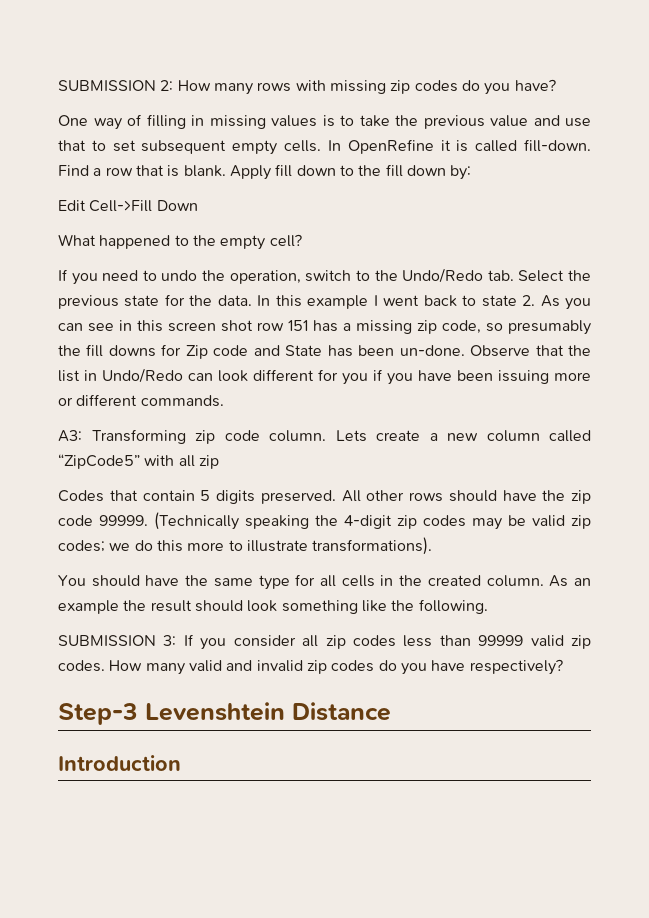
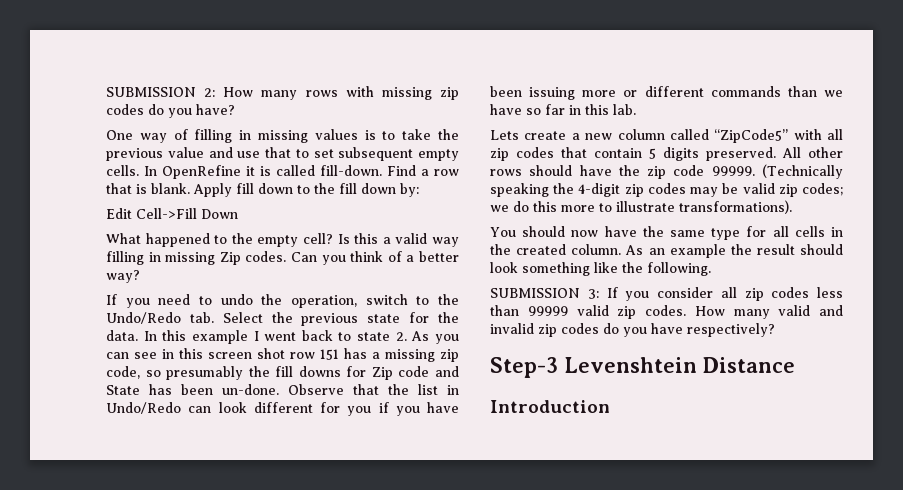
+ Is this a valid way filling in missing Zip codes. Can you think of a better way?
- Observe that the list in Undo/Redo can look different for you if you have been issuing more or different commands.
- A3: Transforming zip code column. Lets create a new column called “ZipCode5” with all zip
- Codes that contain 5 digits preserved.
+ Observe that the list in Undo/Redo can look different for you if you have been issuing more or different commands than we have so far in this lab.
+ Lets create a new column called “ZipCode5” with all zip codes that contain 5 digits preserved.
- You should have the same type for all cells in the created column.
+ You should now have the same type for all cells in the created column.

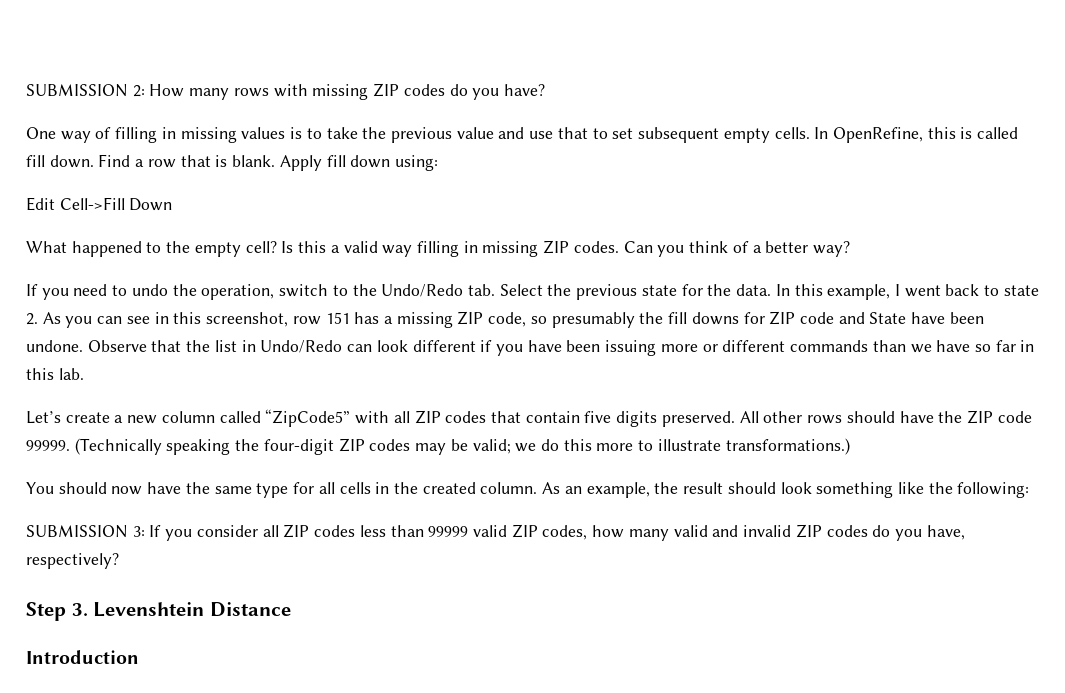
- SUBMISSION 2: How many rows with missing zip codes do you have?
+ SUBMISSION 2: How many rows with missing ZIP codes do you have?
- In OpenRefine it is called fill-down.
+ In OpenRefine, this is called fill down.
- Apply fill down to the fill down by:
+ Apply fill down using:
- Is this a valid way filling in missing Zip codes.
+ Is this a valid way filling in missing ZIP codes.
- In this example I went back to state 2. As you can see in this screen shot row 151 has a missing zip code, so presumably the fill downs for Zip code and State has been un-done.
+ In this example, I went back to state 2. As you can see in this screenshot, row 151 has a missing ZIP code, so presumably the fill downs for ZIP code and State have been undone.
- Observe that the list in Undo/Redo can look different for you if you have been issuing more or different commands than we have so far in this lab.
+ Observe that the list in Undo/Redo can look different if you have been issuing more or different commands than we have so far in this lab.
- Lets create a new column called “ZipCode5” with all zip codes that contain 5 digits preserved.
+ Let’s create a new column called “ZipCode5” with all ZIP codes that contain five digits preserved.
- All other rows should have the zip code 99999.
+ All other rows should have the ZIP code 99999.
- (Technically speaking the 4-digit zip codes may be valid zip codes; we do this more to illustrate transformations).
+ (Technically speaking the four-digit ZIP codes may be valid; we do this more to illustrate transformations.)
- As an example the result should look something like the following.
+ As an example, the result should look something like the following:
- SUBMISSION 3: If you consider all zip codes less than 99999 valid zip codes. How many valid and invalid zip codes do you have respectively?
+ SUBMISSION 3: If you consider all ZIP codes less than 99999 valid ZIP codes, how many valid and invalid ZIP codes do you have, respectively?
- Step-3 Levenshtein Distance
+ Step 3. Levenshtein Distance

